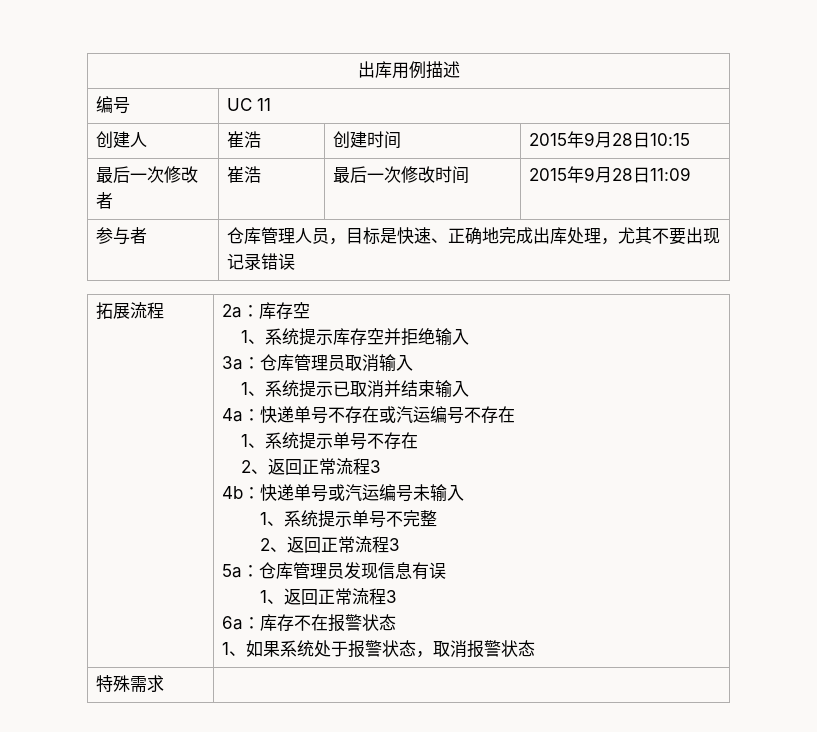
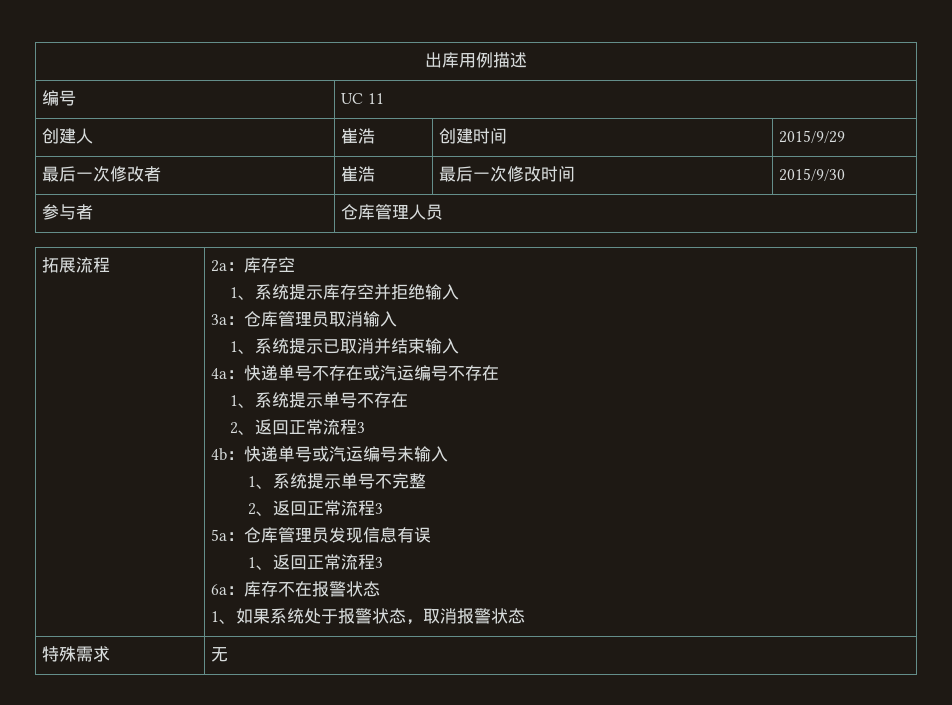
- 创建人 | 崔浩 | 创建时间 | 2015年9月28日10:15
+ 创建人 | 崔浩 | 创建时间 | 2015/9/29
- 最后一次修改者 | 崔浩 | 最后一次修改时间 | 2015年9月28日11:09
+ 最后一次修改者 | 崔浩 | 最后一次修改时间 | 2015/9/30
- 参与者 | 仓库管理人员，目标是快速、正确地完成出库处理，尤其不要出现记录错误
+ 参与者 | 仓库管理人员
- 特殊需求 |
+ 特殊需求 | 无

